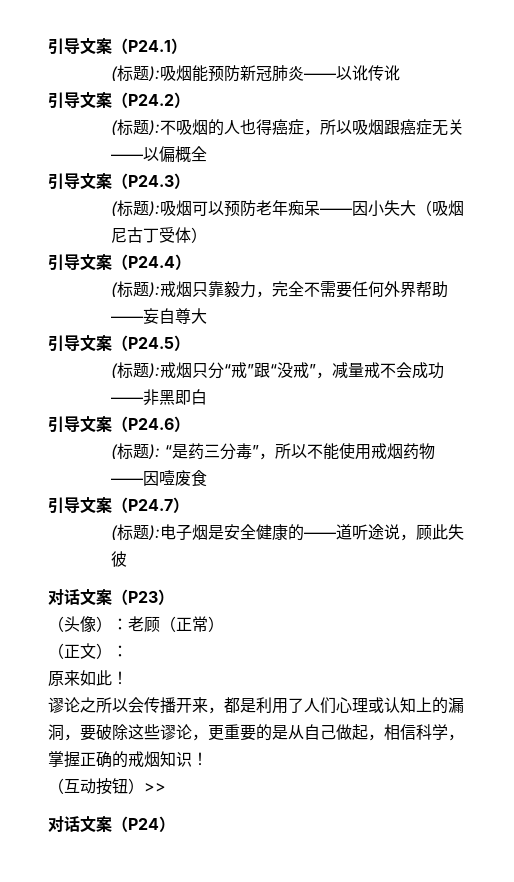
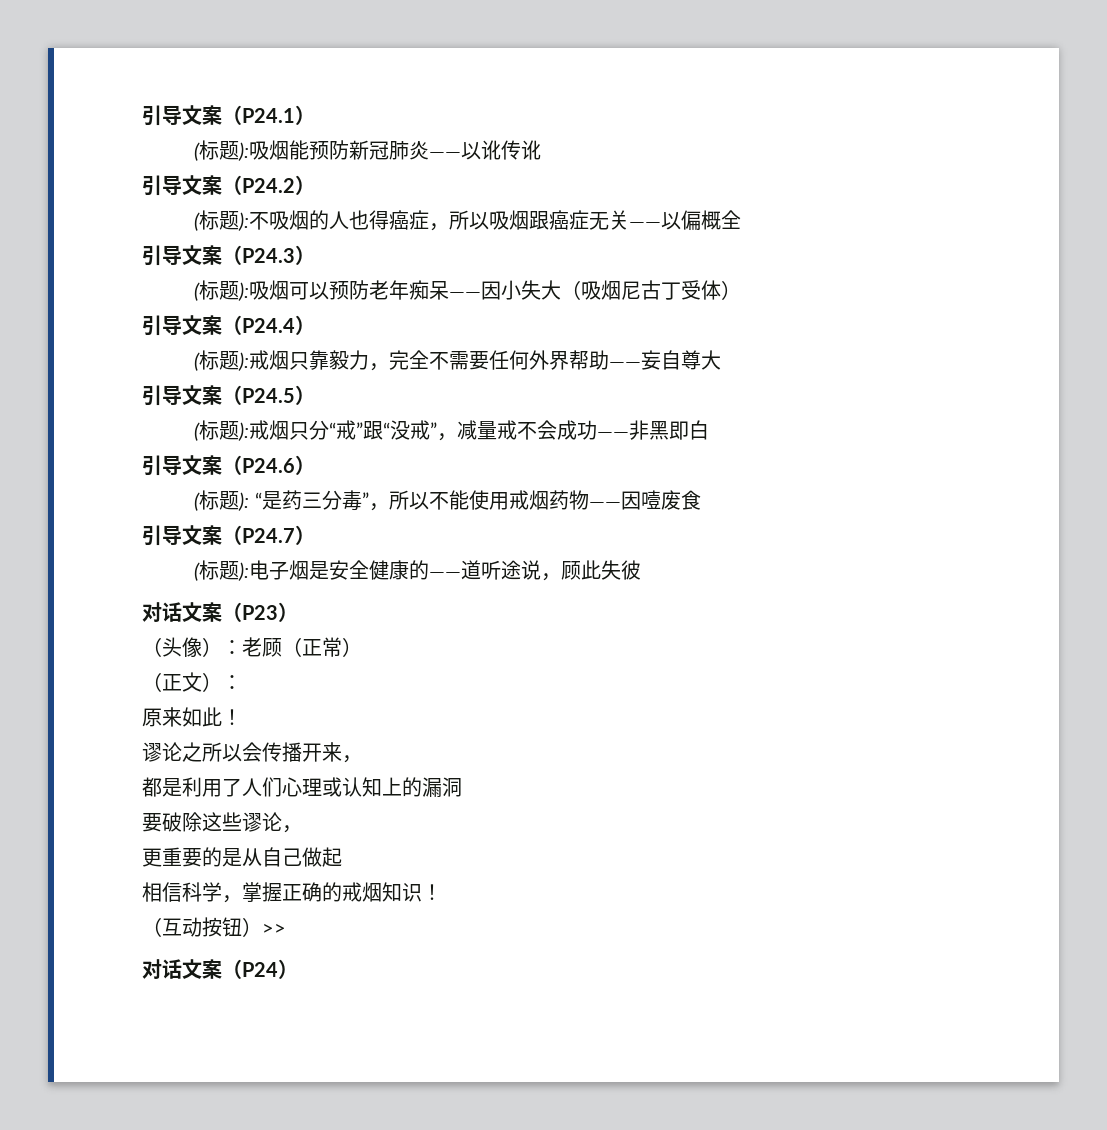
- 谬论之所以会传播开来，都是利用了人们心理或认知上的漏洞，要破除这些谬论，更重要的是从自己做起，相信科学，掌握正确的戒烟知识！
+ 谬论之所以会传播开来，
+ 都是利用了人们心理或认知上的漏洞
+ 要破除这些谬论，
+ 更重要的是从自己做起
+ 相信科学，掌握正确的戒烟知识！

